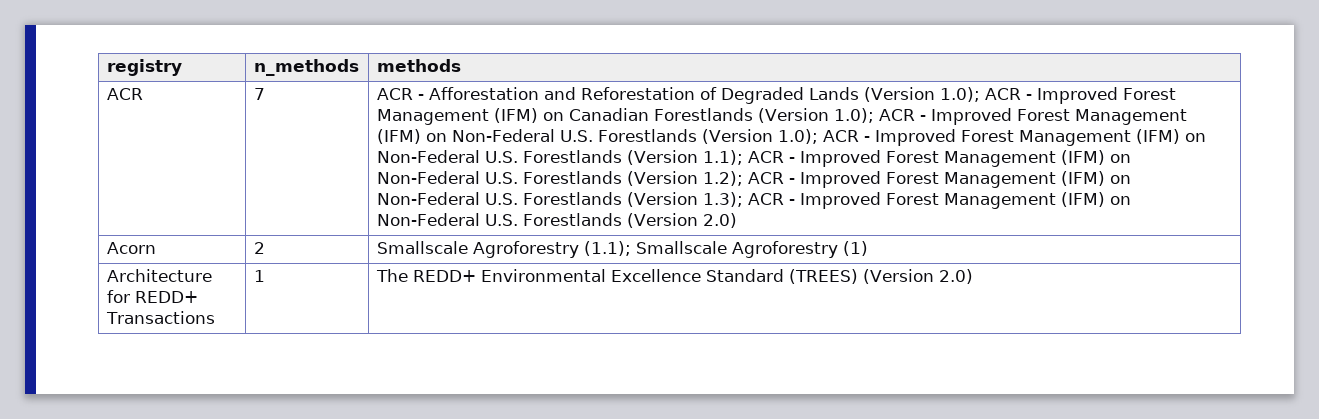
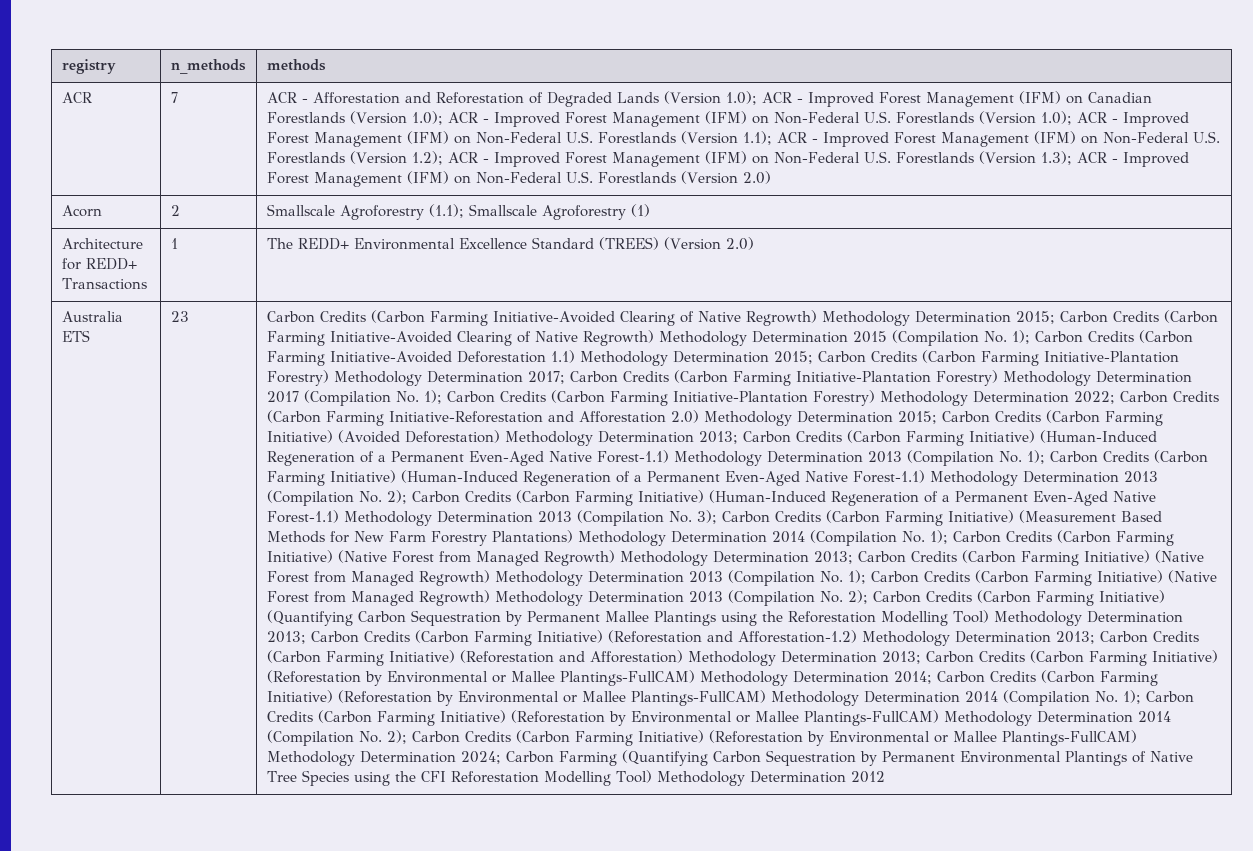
+ Australia ETS | 23 | Carbon Credits (Carbon Farming Initiative-Avoided Clearing of Native Regrowth) Methodology Determination 2015; Carbon Credits (Carbon Farming Initiative-Avoided Clearing of Native Regrowth) Methodology Determination 2015 (Compilation No. 1); Carbon Credits (Carbon Farming Initiative-Avoided Deforestation 1.1) Methodology Determination 2015; Carbon Credits (Carbon Farming Initiative-Plantation Forestry) Methodology Determination 2017; Carbon Credits (Carbon Farming Initiative-Plantation Forestry) Methodology Determination 2017 (Compilation No. 1); Carbon Credits (Carbon Farming Initiative-Plantation Forestry) Methodology Determination 2022; Carbon Credits (Carbon Farming Initiative-Reforestation and Afforestation 2.0) Methodology Determination 2015; Carbon Credits (Carbon Farming Initiative) (Avoided Deforestation) Methodology Determination 2013; Carbon Credits (Carbon Farming Initiative) (Human-Induced Regeneration of a Permanent Even-Aged Native Forest-1.1) Methodology Determination 2013 (Compilation No. 1); Carbon Credits (Carbon Farming Initiative) (Human-Induced Regeneration of a Permanent Even-Aged Native Forest-1.1) Methodology Determination 2013 (Compilation No. 2); Carbon Credits (Carbon Farming Initiative) (Human-Induced Regeneration of a Permanent Even-Aged Native Forest-1.1) Methodology Determination 2013 (Compilation No. 3); Carbon Credits (Carbon Farming Initiative) (Measurement Based Methods for New Farm Forestry Plantations) Methodology Determination 2014 (Compilation No. 1); Carbon Credits (Carbon Farming Initiative) (Native Forest from Managed Regrowth) Methodology Determination 2013; Carbon Credits (Carbon Farming Initiative) (Native Forest from Managed Regrowth) Methodology Determination 2013 (Compilation No. 1); Carbon Credits (Carbon Farming Initiative) (Native Forest from Managed Regrowth) Methodology Determination 2013 (Compilation No. 2); Carbon Credits (Carbon Farming Initiative) (Quantifying Carbon Sequestration by Permanent Mallee Plantings using the Reforestation Modelling Tool) Methodology Determination 2013; Carbon Credits (Carbon Farming Initiative) (Reforestation and Afforestation-1.2) Methodology Determination 2013; Carbon Credits (Carbon Farming Initiative) (Reforestation and Afforestation) Methodology Determination 2013; Carbon Credits (Carbon Farming Initiative) (Reforestation by Environmental or Mallee Plantings-FullCAM) Methodology Determination 2014; Carbon Credits (Carbon Farming Initiative) (Reforestation by Environmental or Mallee Plantings-FullCAM) Methodology Determination 2014 (Compilation No. 1); Carbon Credits (Carbon Farming Initiative) (Reforestation by Environmental or Mallee Plantings-FullCAM) Methodology Determination 2014 (Compilation No. 2); Carbon Credits (Carbon Farming Initiative) (Reforestation by Environmental or Mallee Plantings-FullCAM) Methodology Determination 2024; Carbon Farming (Quantifying Carbon Sequestration by Permanent Environmental Plantings of Native Tree Species using the CFI Reforestation Modelling Tool) Methodology Determination 2012

